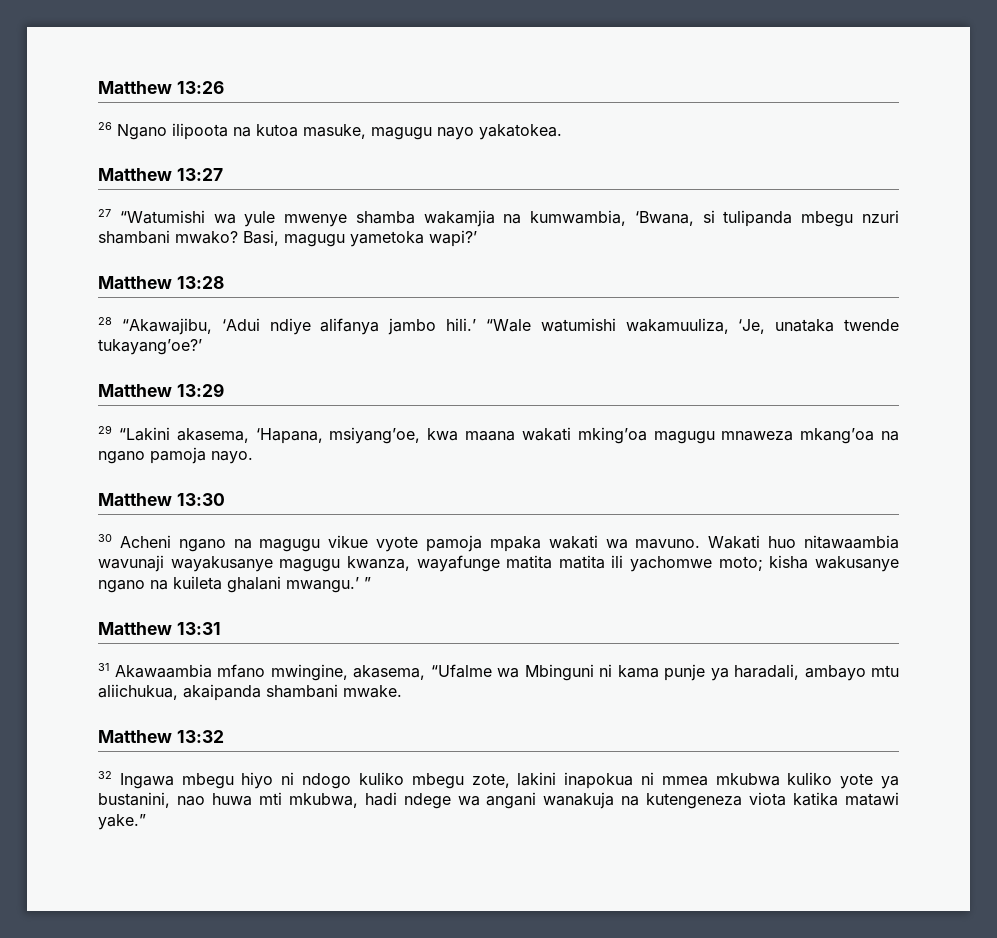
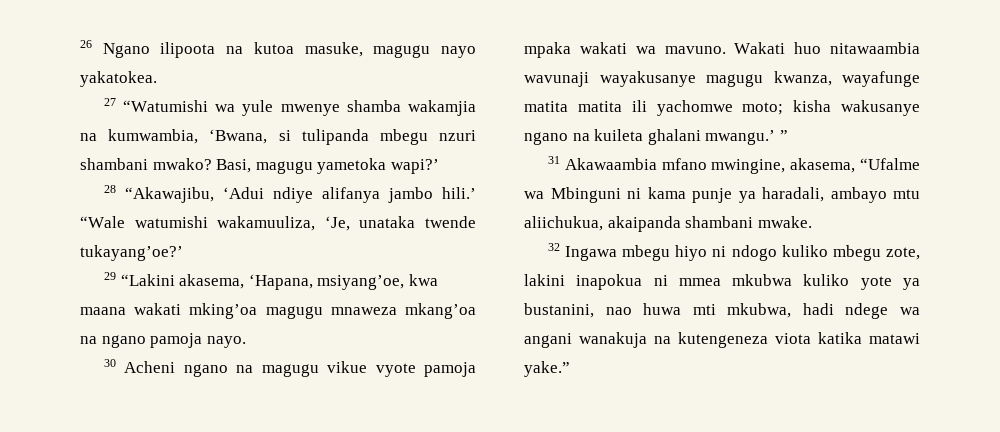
- Matthew 13:26
- Matthew 13:27
- Matthew 13:28
- Matthew 13:29
- Matthew 13:30
- Matthew 13:31
- Matthew 13:32

